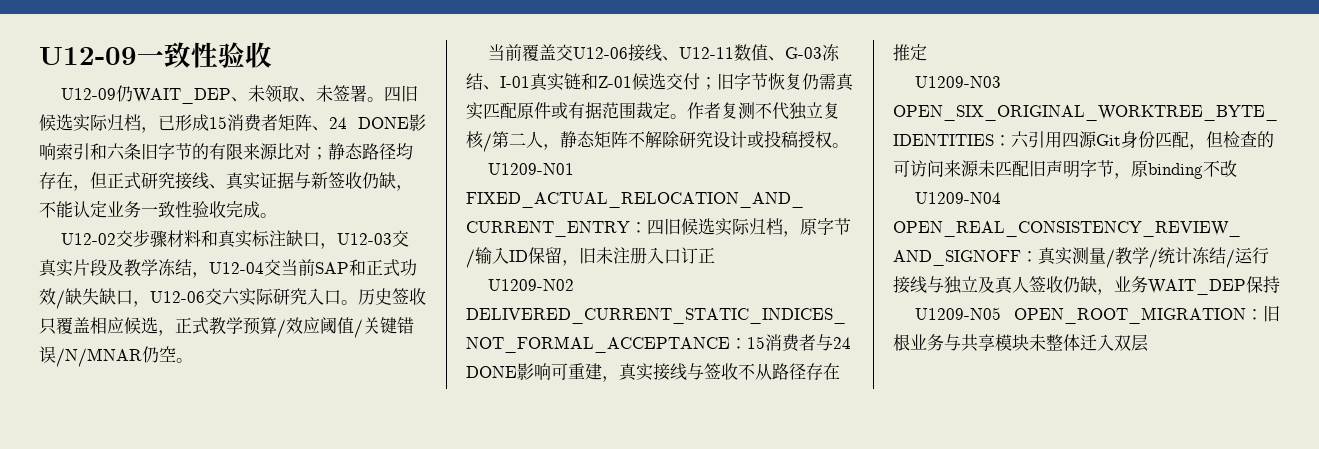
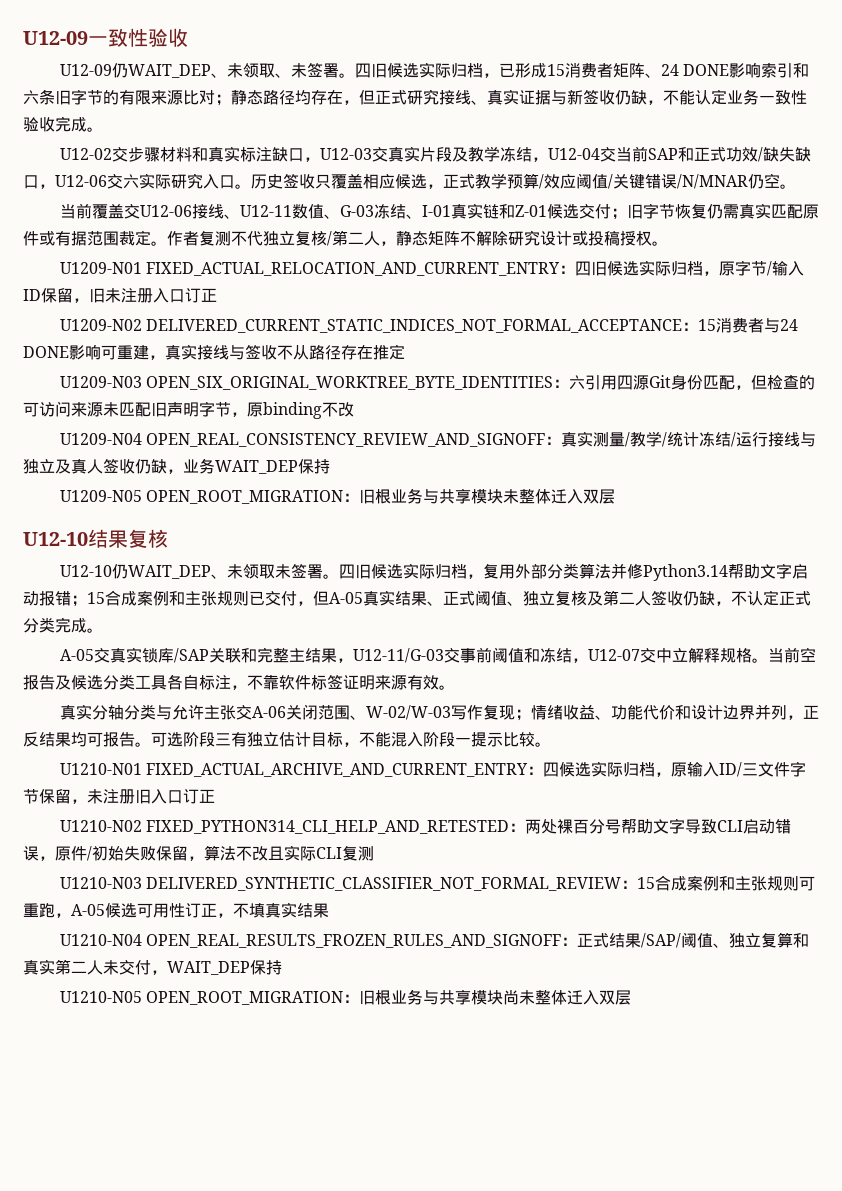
+ U12-10结果复核
+ U12-10仍WAIT_DEP、未领取未签署。四旧候选实际归档，复用外部分类算法并修Python3.14帮助文字启动报错；15合成案例和主张规则已交付，但A-05真实结果、正式阈值、独立复核及第二人签收仍缺，不认定正式分类完成。
+ A-05交真实锁库/SAP关联和完整主结果，U12-11/G-03交事前阈值和冻结，U12-07交中立解释规格。当前空报告及候选分类工具各自标注，不靠软件标签证明来源有效。
+ 真实分轴分类与允许主张交A-06关闭范围、W-02/W-03写作复现；情绪收益、功能代价和设计边界并列，正反结果均可报告。可选阶段三有独立估计目标，不能混入阶段一提示比较。
+ U1210-N01 FIXED_ACTUAL_ARCHIVE_AND_CURRENT_ENTRY：四候选实际归档，原输入ID/三文件字节保留，未注册旧入口订正
+ U1210-N02 FIXED_PYTHON314_CLI_HELP_AND_RETESTED：两处裸百分号帮助文字导致CLI启动错误，原件/初始失败保留，算法不改且实际CLI复测
+ U1210-N03 DELIVERED_SYNTHETIC_CLASSIFIER_NOT_FORMAL_REVIEW：15合成案例和主张规则可重跑，A-05候选可用性订正，不填真实结果
+ U1210-N04 OPEN_REAL_RESULTS_FROZEN_RULES_AND_SIGNOFF：正式结果/SAP/阈值、独立复算和真实第二人未交付，WAIT_DEP保持
+ U1210-N05 OPEN_ROOT_MIGRATION：旧根业务与共享模块尚未整体迁入双层

